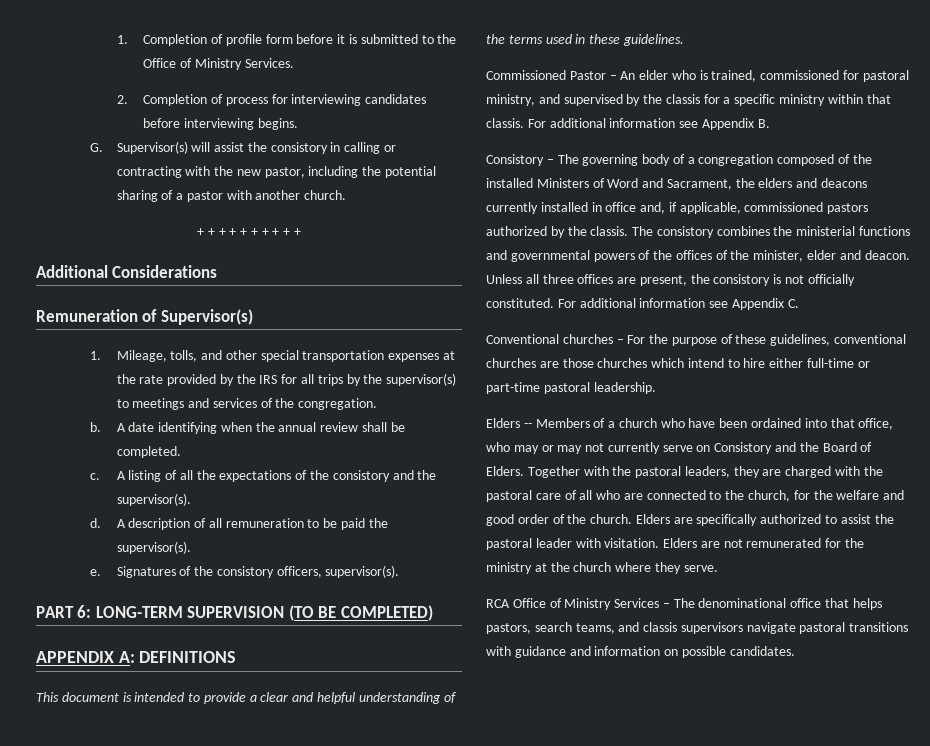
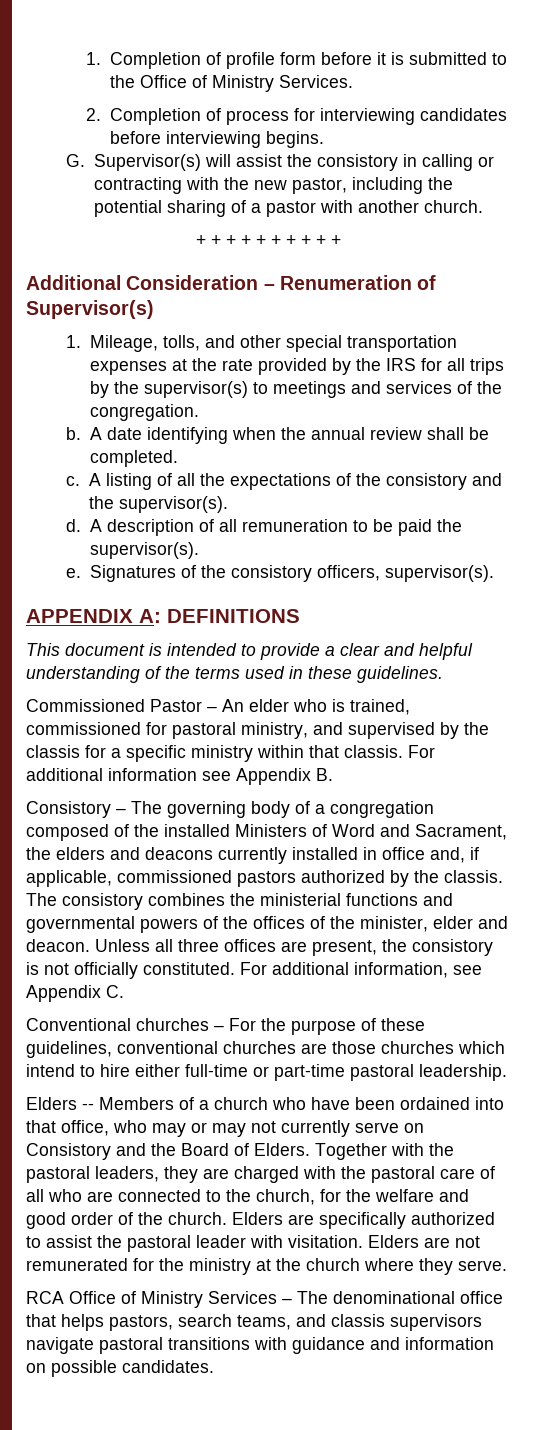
- Additional Considerations
- Remuneration of Supervisor(s)
+ Additional Consideration – Renumeration of Supervisor(s)
- PART 6: LONG-TERM SUPERVISION (TO BE COMPLETED)
- For additional information see Appendix C.
+ For additional information, see Appendix C.

